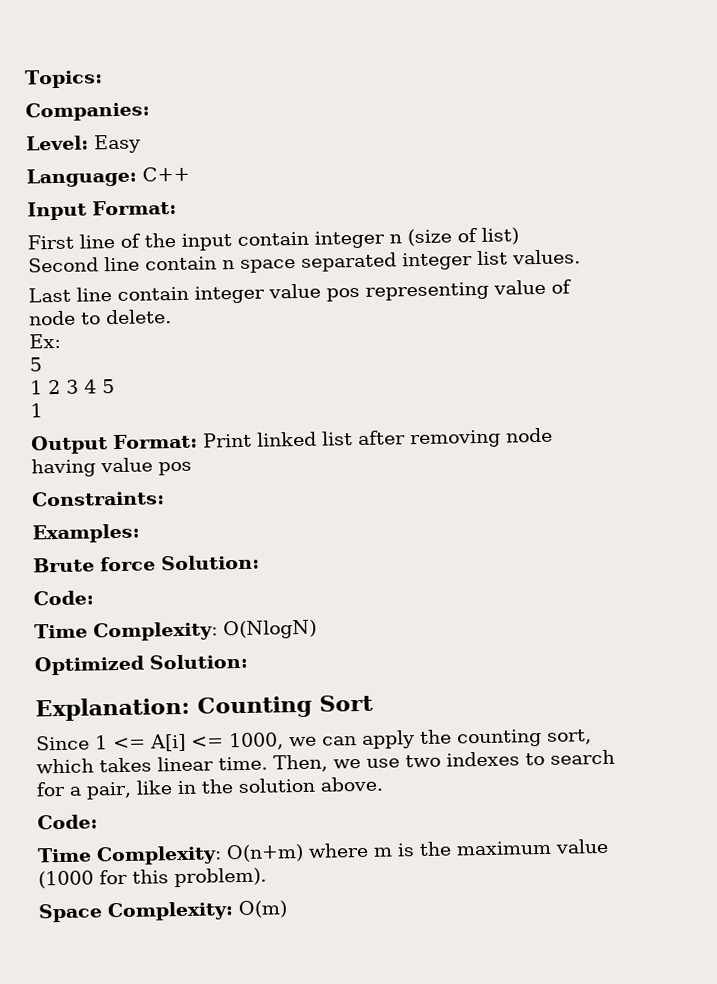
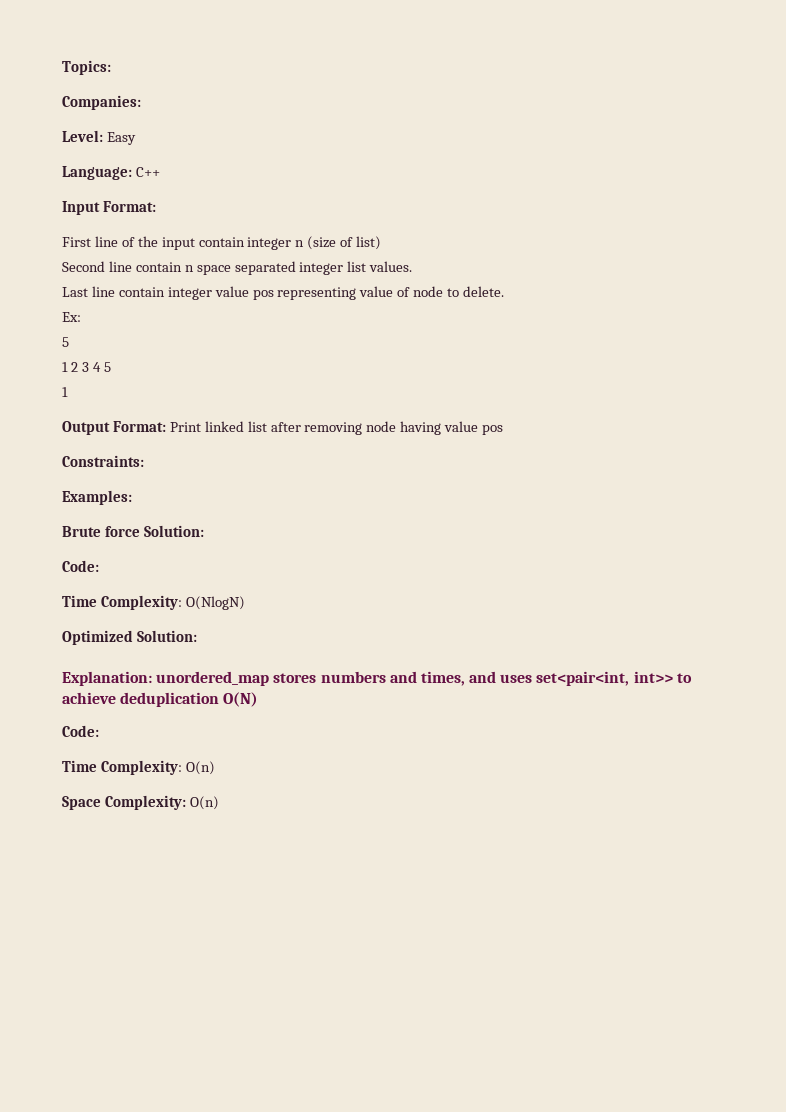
- Explanation: Counting Sort
- Since 1 <= A[i] <= 1000, we can apply the counting sort, which takes linear time. Then, we use two indexes to search for a pair, like in the solution above.
+ Explanation: unordered_map stores numbers and times, and uses set<pair<int, int>> to achieve deduplication O(N)
  Code:
- Time Complexity: O(n+m) where m is the maximum value (1000 for this problem).
+ Time Complexity: O(n)
- Space Complexity: O(m)
+ Space Complexity: O(n)

